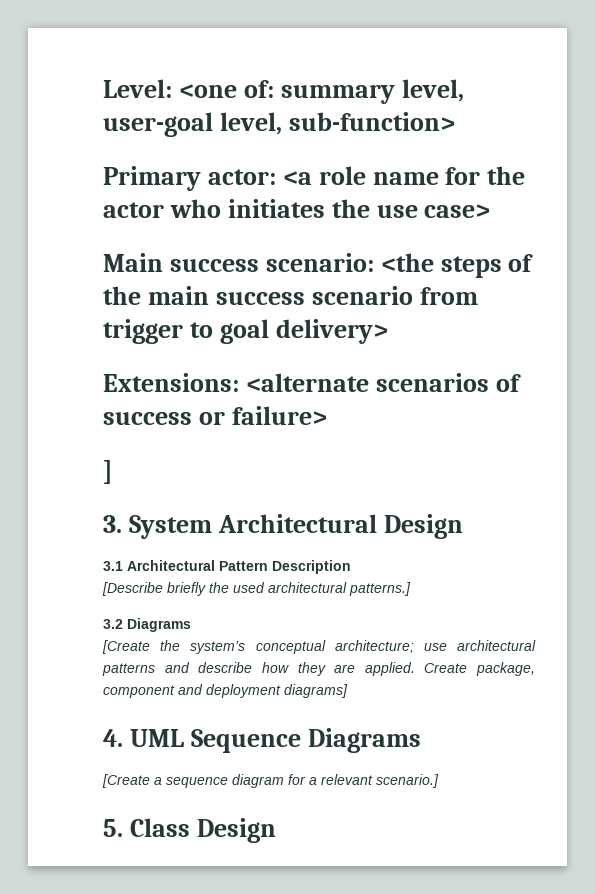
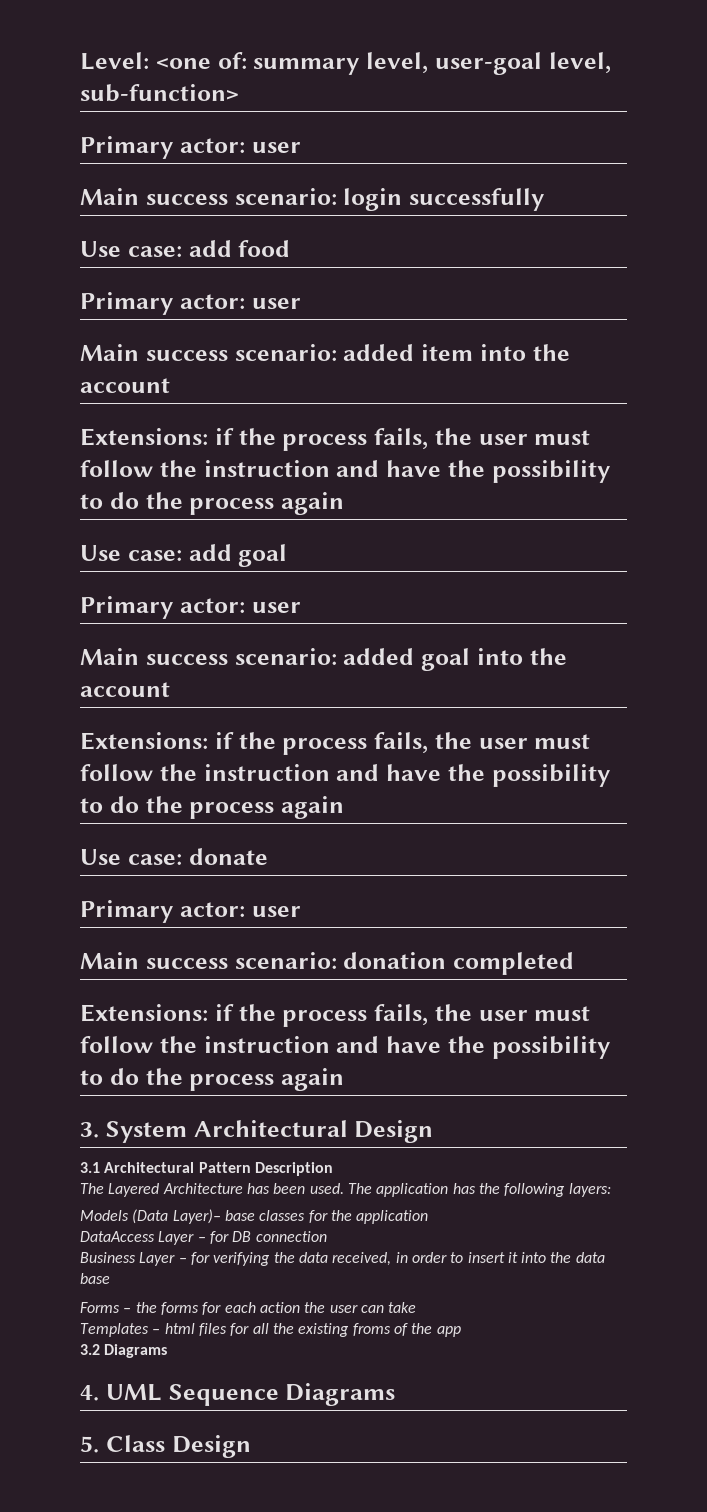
  Level: <one of: summary level, user-goal level, sub-function>
- Primary actor: <a role name for the actor who initiates the use case>
- Main success scenario: <the steps of the main success scenario from trigger to goal delivery>
- Extensions: <alternate scenarios of success or failure>
- ]
+ Primary actor: user
+ Main success scenario: login successfully
+ Use case: add food
+ Primary actor: user
+ Main success scenario: added item into the account
+ Extensions: if the process fails, the user must follow the instruction and have the possibility to do the process again
+ Use case: add goal
+ Primary actor: user
+ Main success scenario: added goal into the account
+ Extensions: if the process fails, the user must follow the instruction and have the possibility to do the process again
+ Use case: donate
+ Primary actor: user
+ Main success scenario: donation completed
+ Extensions: if the process fails, the user must follow the instruction and have the possibility to do the process again
- [Describe briefly the used architectural patterns.]
+ The Layered Architecture has been used. The application has the following layers:
+ Models (Data Layer)– base classes for the application
+ DataAccess Layer – for DB connection
+ Business Layer – for verifying the data received, in order to insert it into the data base
+ Forms – the forms for each action the user can take
+ Templates – html files for all the existing froms of the app
  3.2 Diagrams
- [Create the system’s conceptual architecture; use architectural patterns and describe how they are applied. Create package, component and deployment diagrams]
  4. UML Sequence Diagrams
- [Create a sequence diagram for a relevant scenario.]

